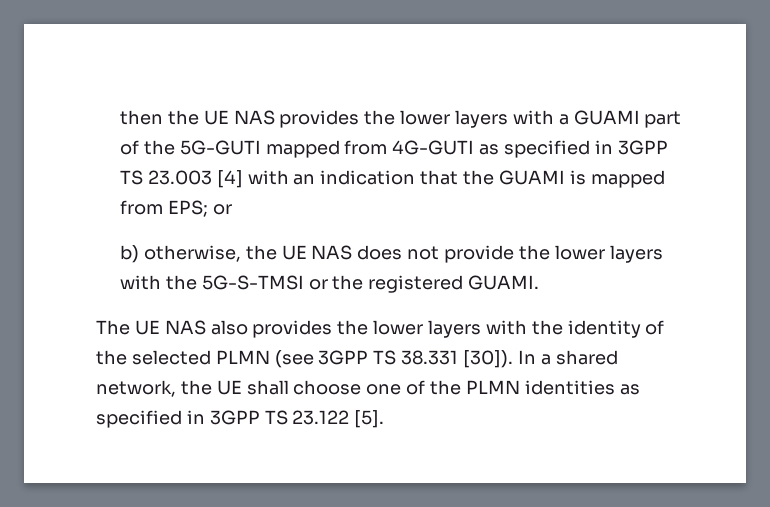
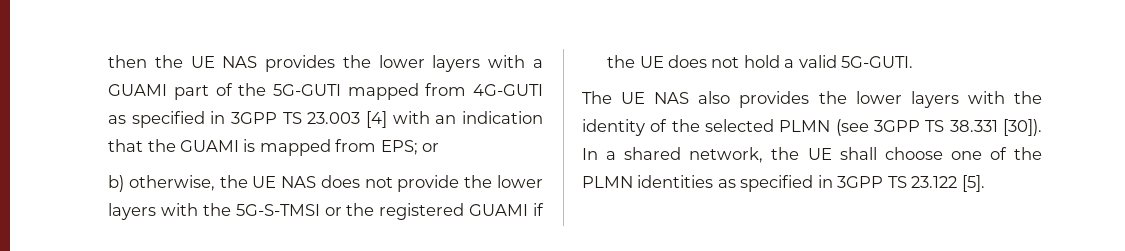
- b) otherwise, the UE NAS does not provide the lower layers with the 5G-S-TMSI or the registered GUAMI.
+ b) otherwise, the UE NAS does not provide the lower layers with the 5G-S-TMSI or the registered GUAMI if the UE does not hold a valid 5G-GUTI.

